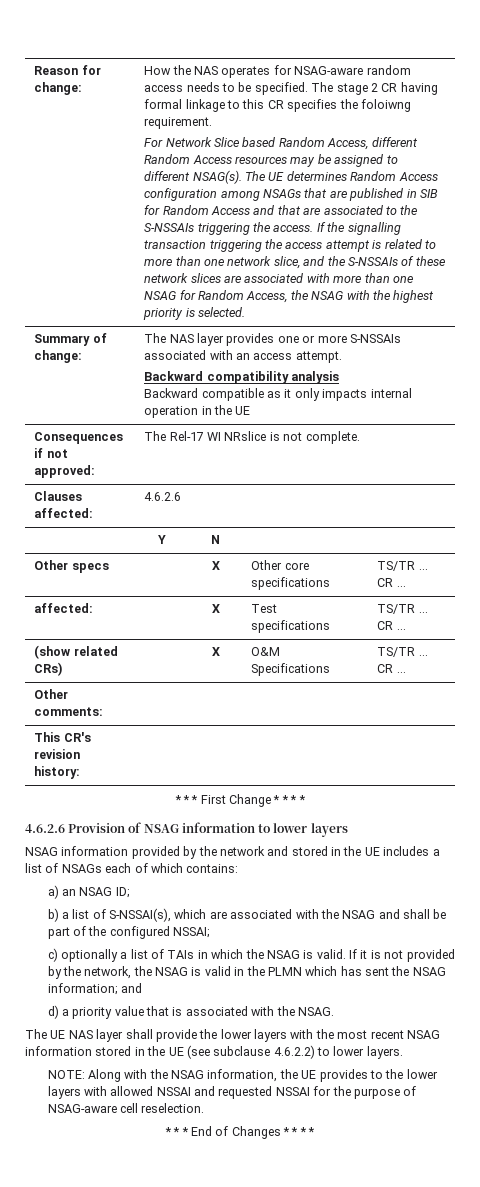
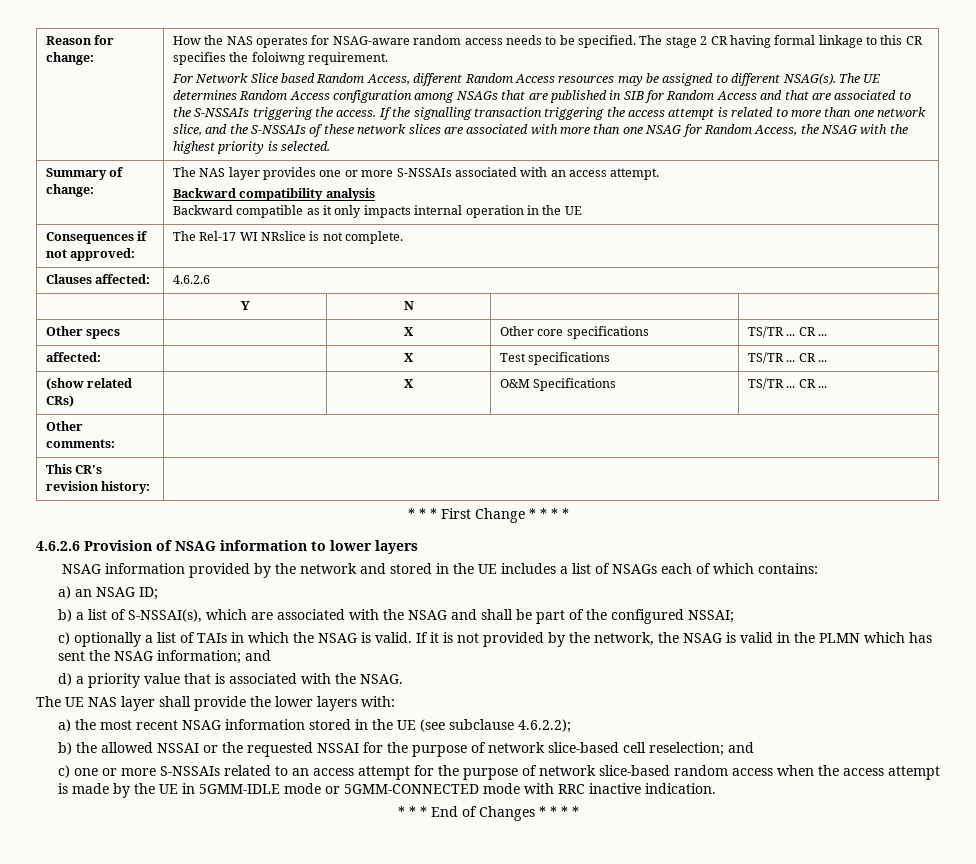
- The UE NAS layer shall provide the lower layers with the most recent NSAG information stored in the UE (see subclause 4.6.2.2) to lower layers.
- NOTE: Along with the NSAG information, the UE provides to the lower layers with allowed NSSAI and requested NSSAI for the purpose of NSAG-aware cell reselection.
+ The UE NAS layer shall provide the lower layers with:
+ a) the most recent NSAG information stored in the UE (see subclause 4.6.2.2);
+ b) the allowed NSSAI or the requested NSSAI for the purpose of network slice-based cell reselection; and
+ c) one or more S-NSSAIs related to an access attempt for the purpose of network slice-based random access when the access attempt is made by the UE in 5GMM-IDLE mode or 5GMM-CONNECTED mode with RRC inactive indication.

